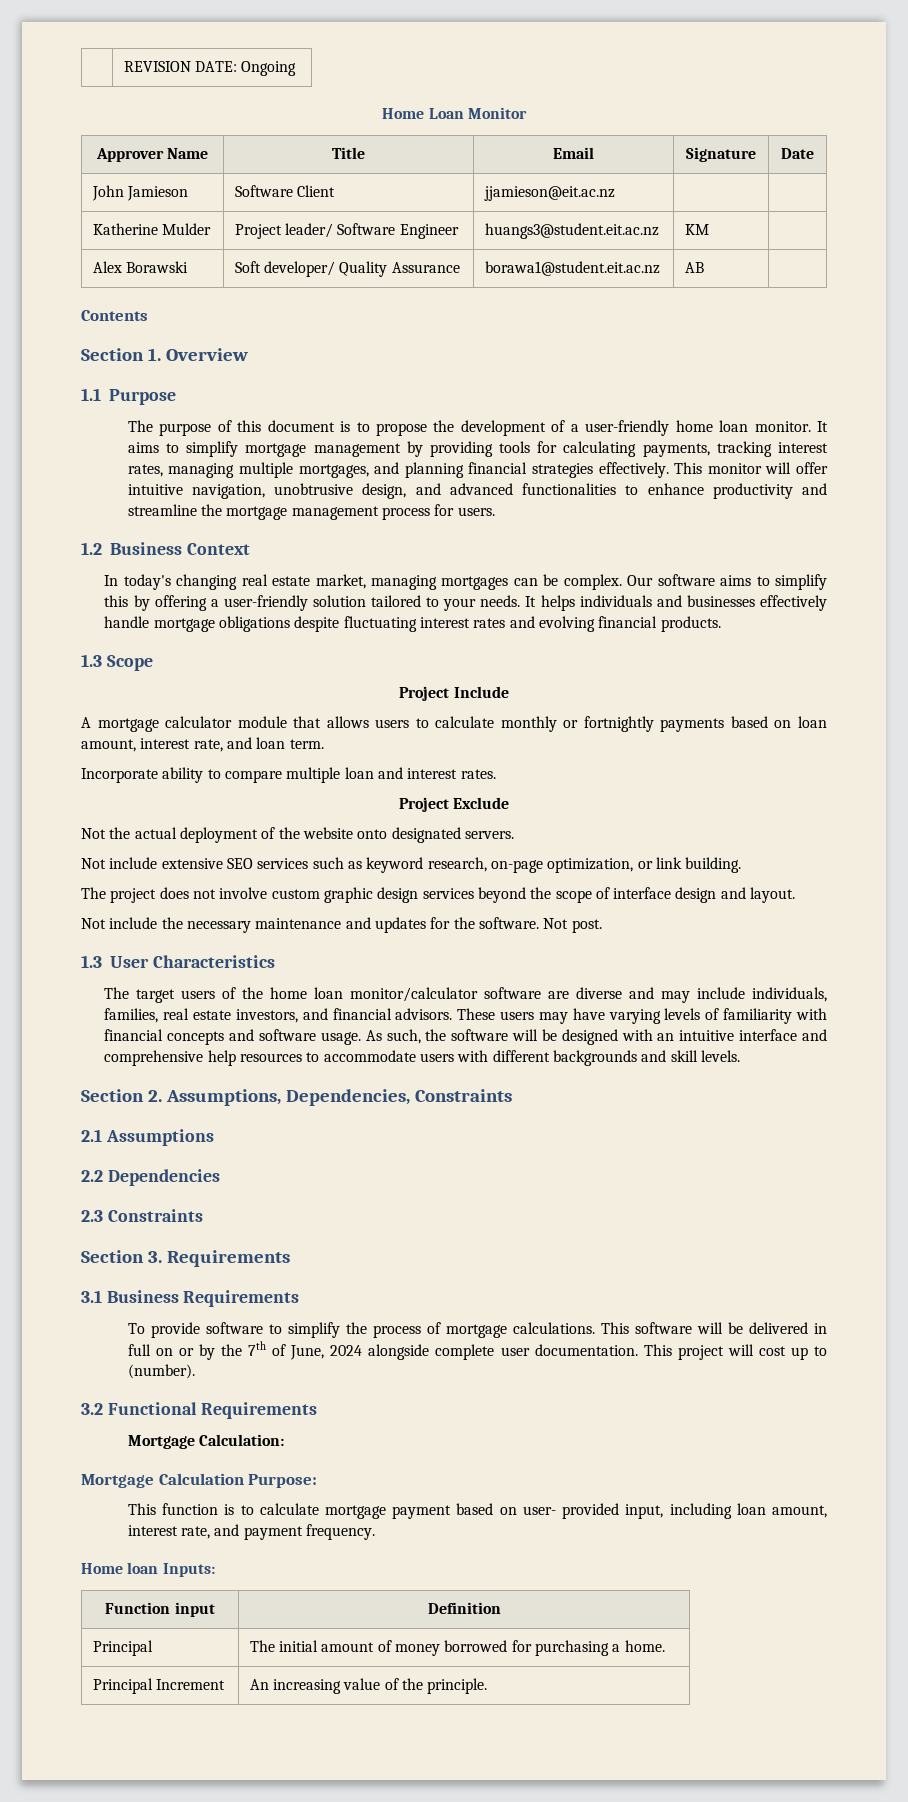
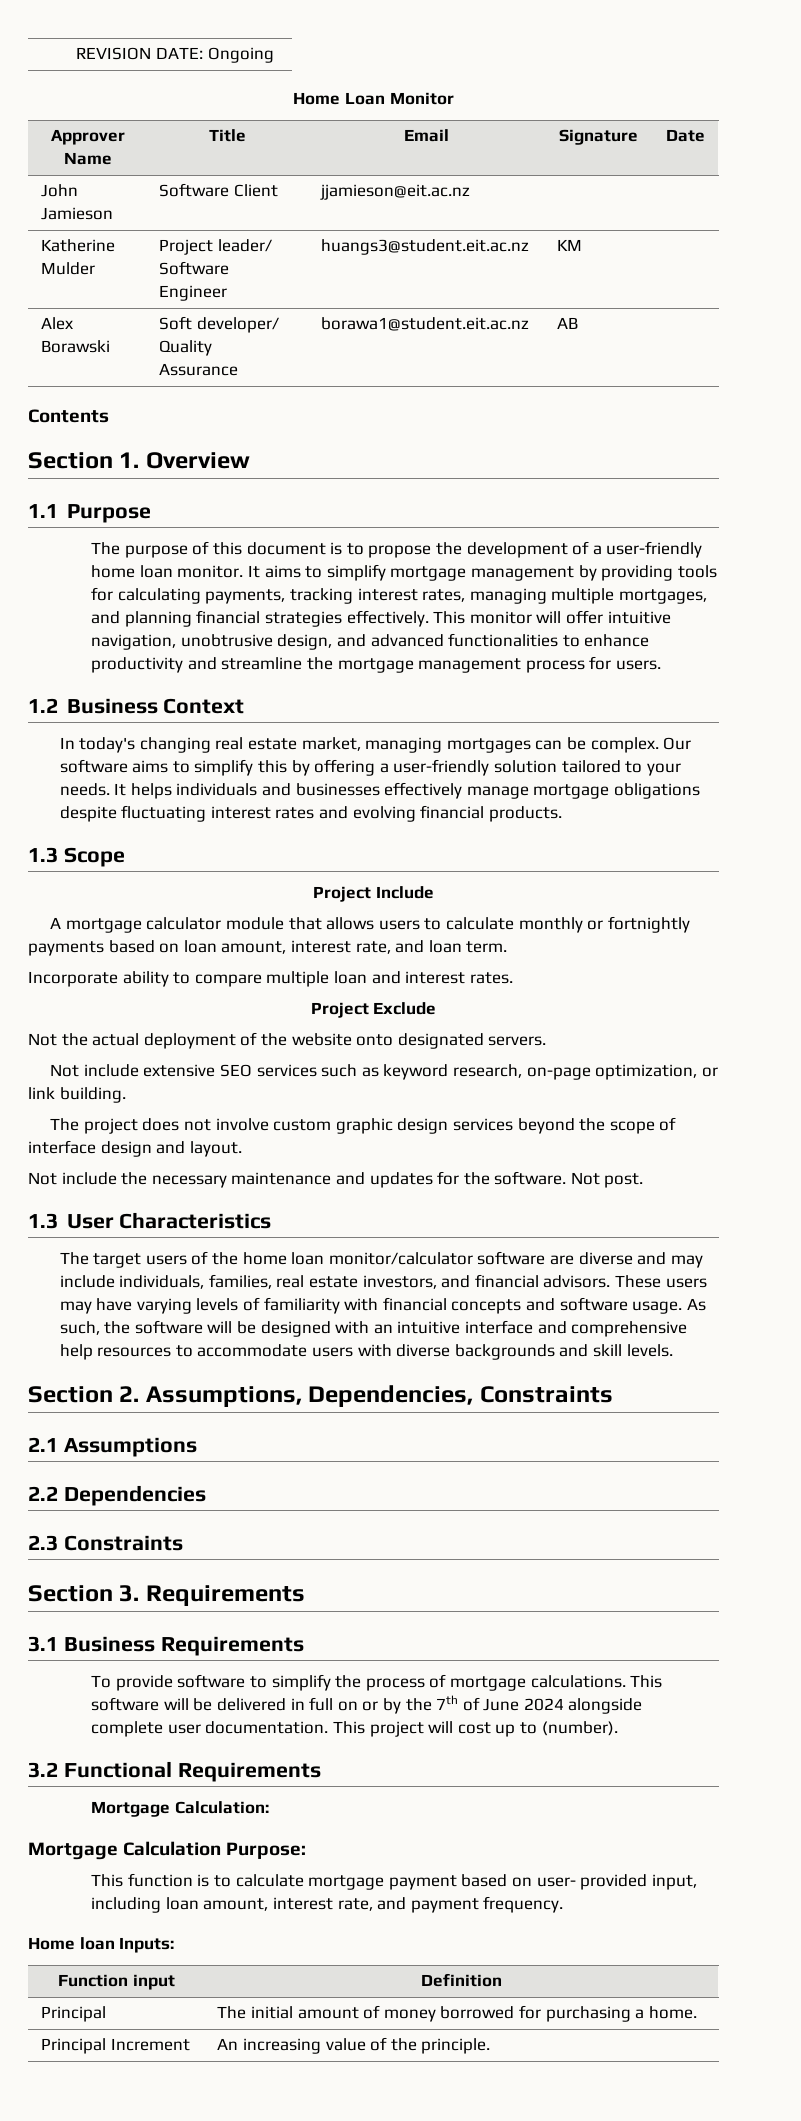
- It helps individuals and businesses effectively handle mortgage obligations despite fluctuating interest rates and evolving financial products.
+ It helps individuals and businesses effectively manage mortgage obligations despite fluctuating interest rates and evolving financial products.
- As such, the software will be designed with an intuitive interface and comprehensive help resources to accommodate users with different backgrounds and skill levels.
+ As such, the software will be designed with an intuitive interface and comprehensive help resources to accommodate users with diverse backgrounds and skill levels.
- This software will be delivered in full on or by the 7th of June, 2024 alongside complete user documentation.
+ This software will be delivered in full on or by the 7th of June 2024 alongside complete user documentation.

